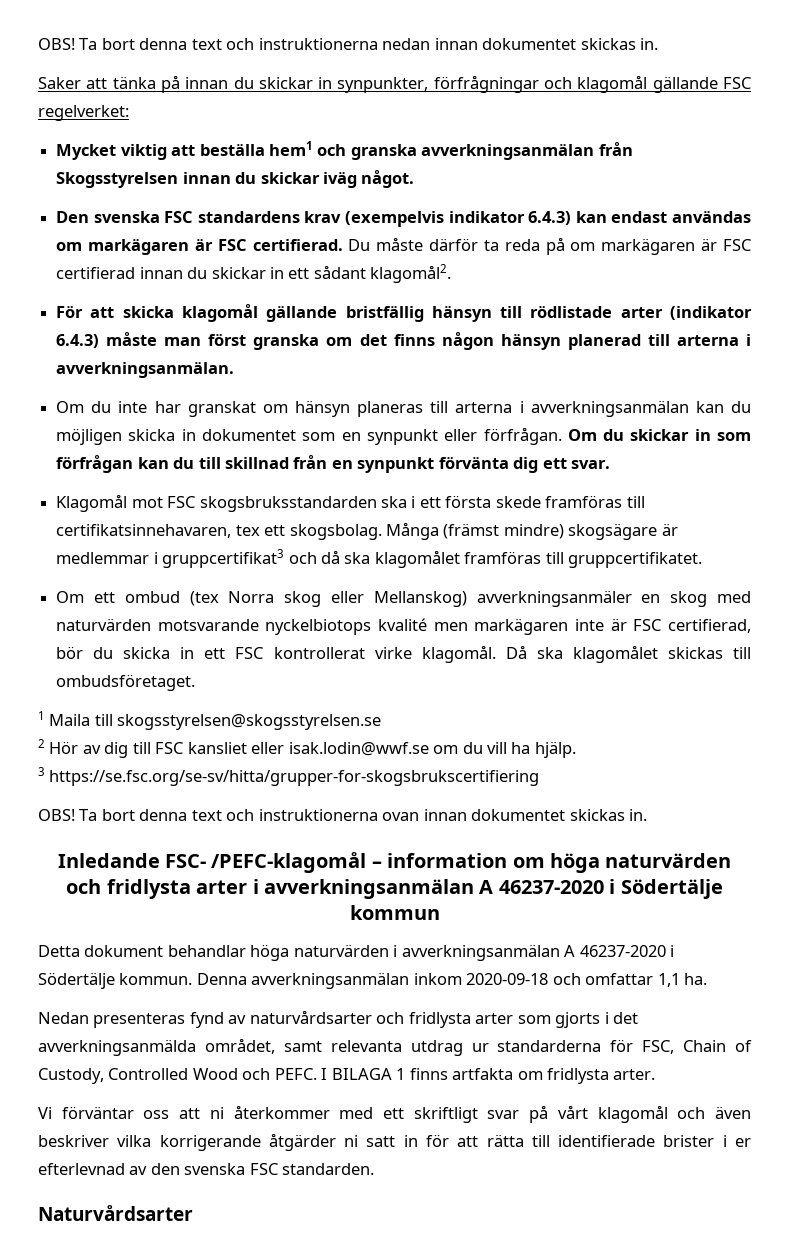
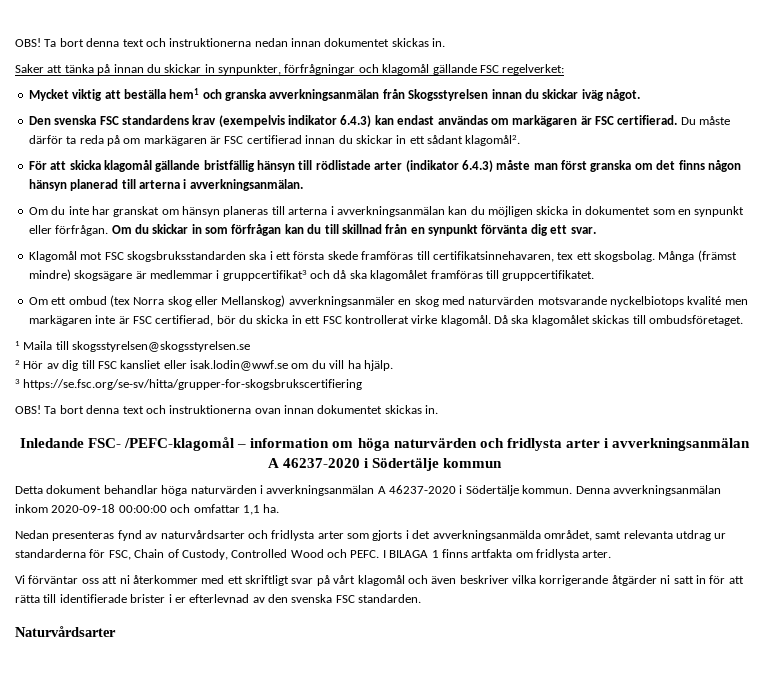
- Denna avverkningsanmälan inkom 2020-09-18 och omfattar 1,1 ha.
+ Denna avverkningsanmälan inkom 2020-09-18 00:00:00 och omfattar 1,1 ha.

